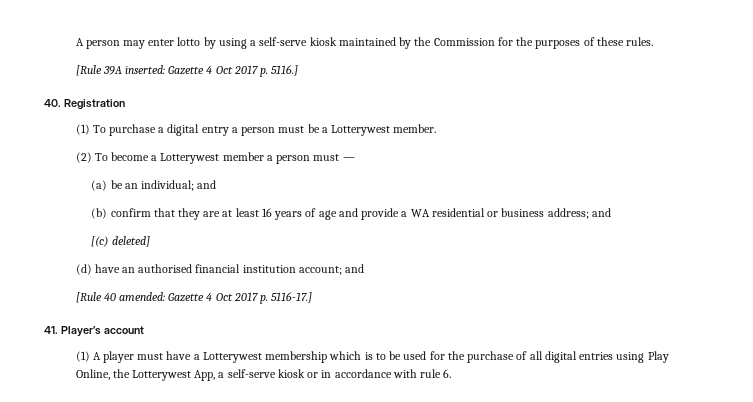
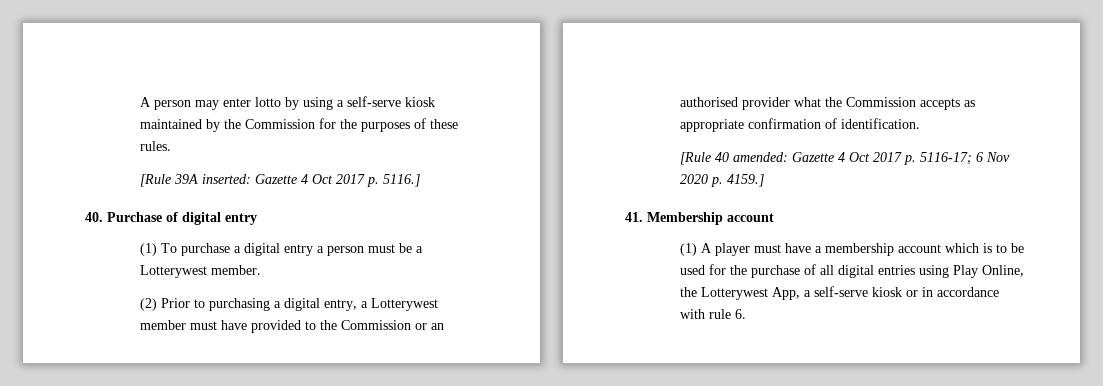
- 40. Registration
+ 40. Purchase of digital entry
- (2) To become a Lotterywest member a person must —
- (a) be an individual; and
- (b) confirm that they are at least 16 years of age and provide a WA residential or business address; and
- [(c) deleted]
- (d) have an authorised financial institution account; and
+ (2) Prior to purchasing a digital entry, a Lotterywest member must have provided to the Commission or an authorised provider what the Commission accepts as appropriate confirmation of identification.
- [Rule 40 amended: Gazette 4 Oct 2017 p. 5116-17.]
+ [Rule 40 amended: Gazette 4 Oct 2017 p. 5116-17; 6 Nov 2020 p. 4159.]
- 41. Player’s account
+ 41. Membership account
- (1) A player must have a Lotterywest membership which is to be used for the purchase of all digital entries using Play Online, the Lotterywest App, a self-serve kiosk or in accordance with rule 6.
+ (1) A player must have a membership account which is to be used for the purchase of all digital entries using Play Online, the Lotterywest App, a self-serve kiosk or in accordance with rule 6.

